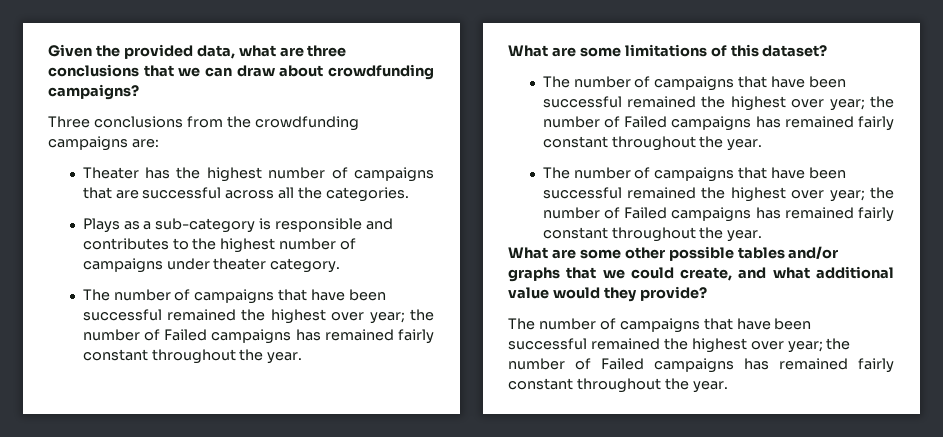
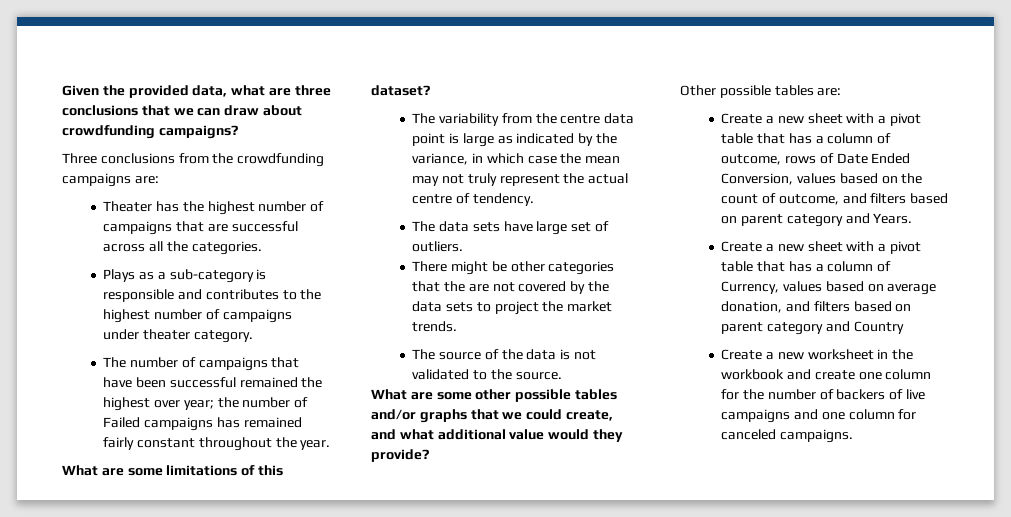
  What are some limitations of this dataset?
- The number of campaigns that have been successful remained the highest over year; the number of Failed campaigns has remained fairly constant throughout the year.
- The number of campaigns that have been successful remained the highest over year; the number of Failed campaigns has remained fairly constant throughout the year.
+ The variability from the centre data point is large as indicated by the variance, in which case the mean may not truly represent the actual centre of tendency.
+ The data sets have large set of outliers.
+ There might be other categories that the are not covered by the data sets to project the market trends.
+ The source of the data is not validated to the source.
  What are some other possible tables and/or graphs that we could create, and what additional value would they provide?
- The number of campaigns that have been successful remained the highest over year; the number of Failed campaigns has remained fairly constant throughout the year.
+ Other possible tables are:
+ Create a new sheet with a pivot table that has a column of outcome, rows of Date Ended Conversion, values based on the count of outcome, and filters based on parent category and Years.
+ Create a new sheet with a pivot table that has a column of Currency, values based on average donation, and filters based on parent category and Country
+ Create a new worksheet in the workbook and create one column for the number of backers of live campaigns and one column for canceled campaigns.

